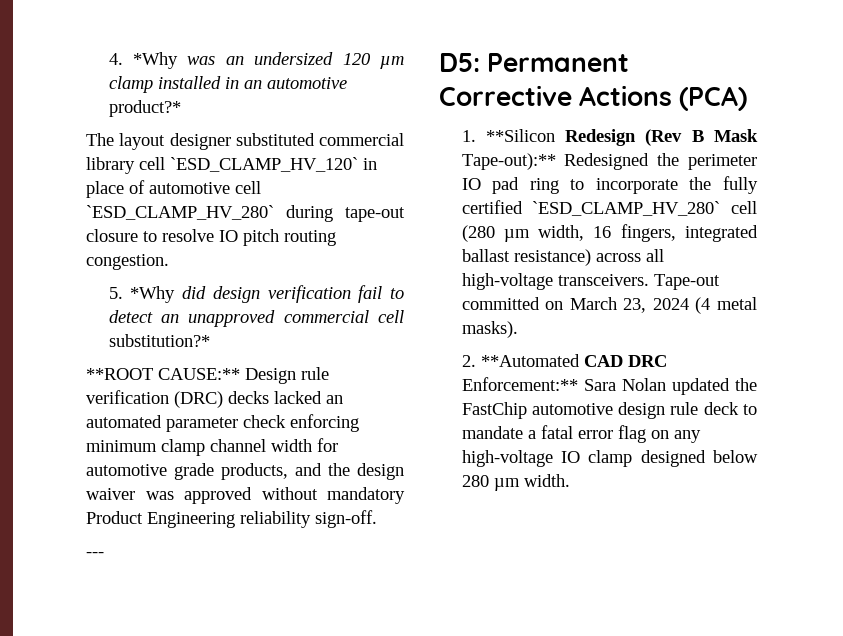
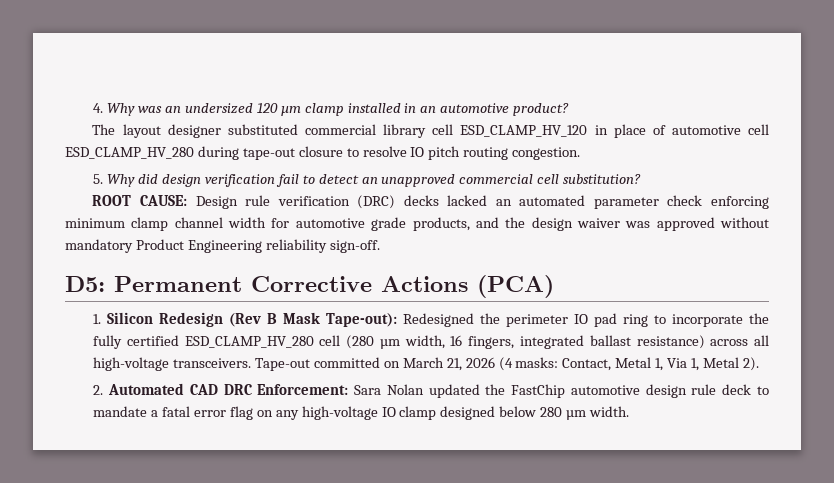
- 4. *Why was an undersized 120 µm clamp installed in an automotive product?*
+ 4. Why was an undersized 120 µm clamp installed in an automotive product?
- The layout designer substituted commercial library cell `ESD_CLAMP_HV_120` in place of automotive cell `ESD_CLAMP_HV_280` during tape-out closure to resolve IO pitch routing congestion.
+ The layout designer substituted commercial library cell ESD_CLAMP_HV_120 in place of automotive cell ESD_CLAMP_HV_280 during tape-out closure to resolve IO pitch routing congestion.
- 5. *Why did design verification fail to detect an unapproved commercial cell substitution?*
- **ROOT CAUSE:** Design rule verification (DRC) decks lacked an automated parameter check enforcing minimum clamp channel width for automotive grade products, and the design waiver was approved without mandatory Product Engineering reliability sign-off.
+ 5. Why did design verification fail to detect an unapproved commercial cell substitution?
+ ROOT CAUSE: Design rule verification (DRC) decks lacked an automated parameter check enforcing minimum clamp channel width for automotive grade products, and the design waiver was approved without mandatory Product Engineering reliability sign-off.
- ---
- 1. **Silicon Redesign (Rev B Mask Tape-out):** Redesigned the perimeter IO pad ring to incorporate the fully certified `ESD_CLAMP_HV_280` cell (280 µm width, 16 fingers, integrated ballast resistance) across all high-voltage transceivers.
+ 1. Silicon Redesign (Rev B Mask Tape-out): Redesigned the perimeter IO pad ring to incorporate the fully certified ESD_CLAMP_HV_280 cell (280 µm width, 16 fingers, integrated ballast resistance) across all high-voltage transceivers.
- Tape-out committed on March 23, 2024 (4 metal masks).
+ Tape-out committed on March 21, 2026 (4 masks: Contact, Metal 1, Via 1, Metal 2).
- 2. **Automated CAD DRC Enforcement:** Sara Nolan updated the FastChip automotive design rule deck to mandate a fatal error flag on any high-voltage IO clamp designed below 280 µm width.
+ 2. Automated CAD DRC Enforcement: Sara Nolan updated the FastChip automotive design rule deck to mandate a fatal error flag on any high-voltage IO clamp designed below 280 µm width.

